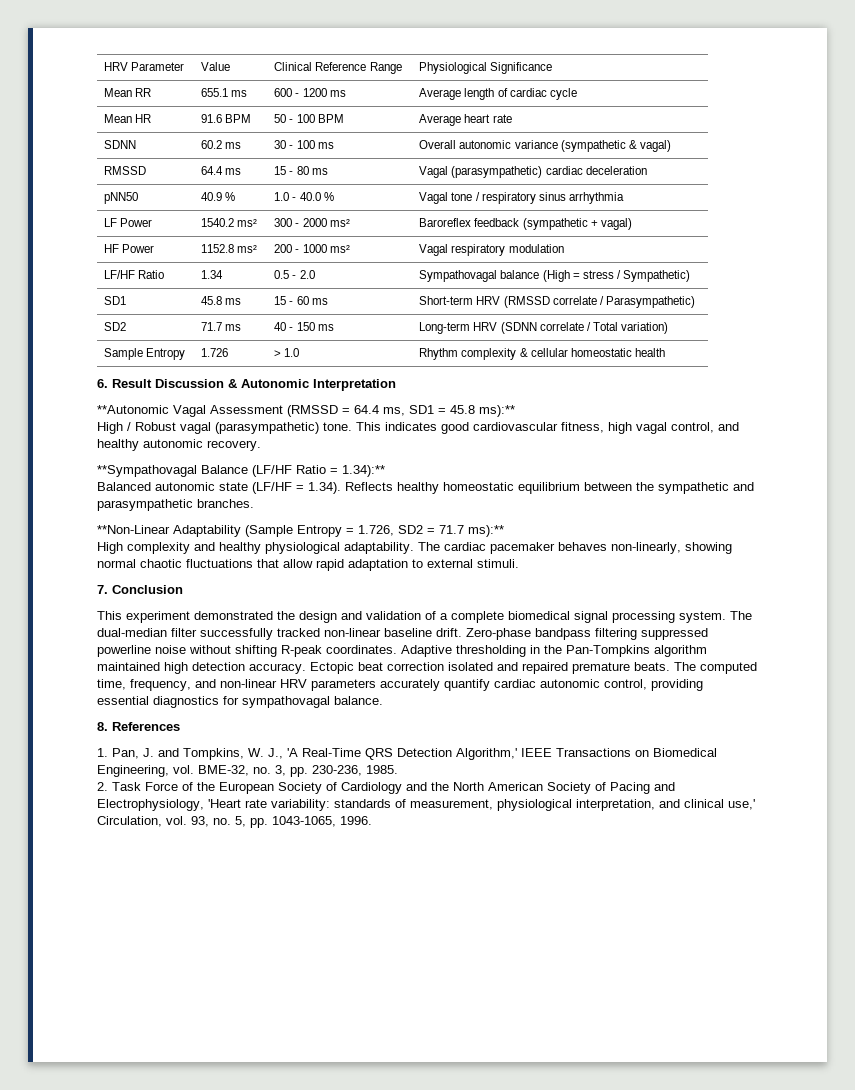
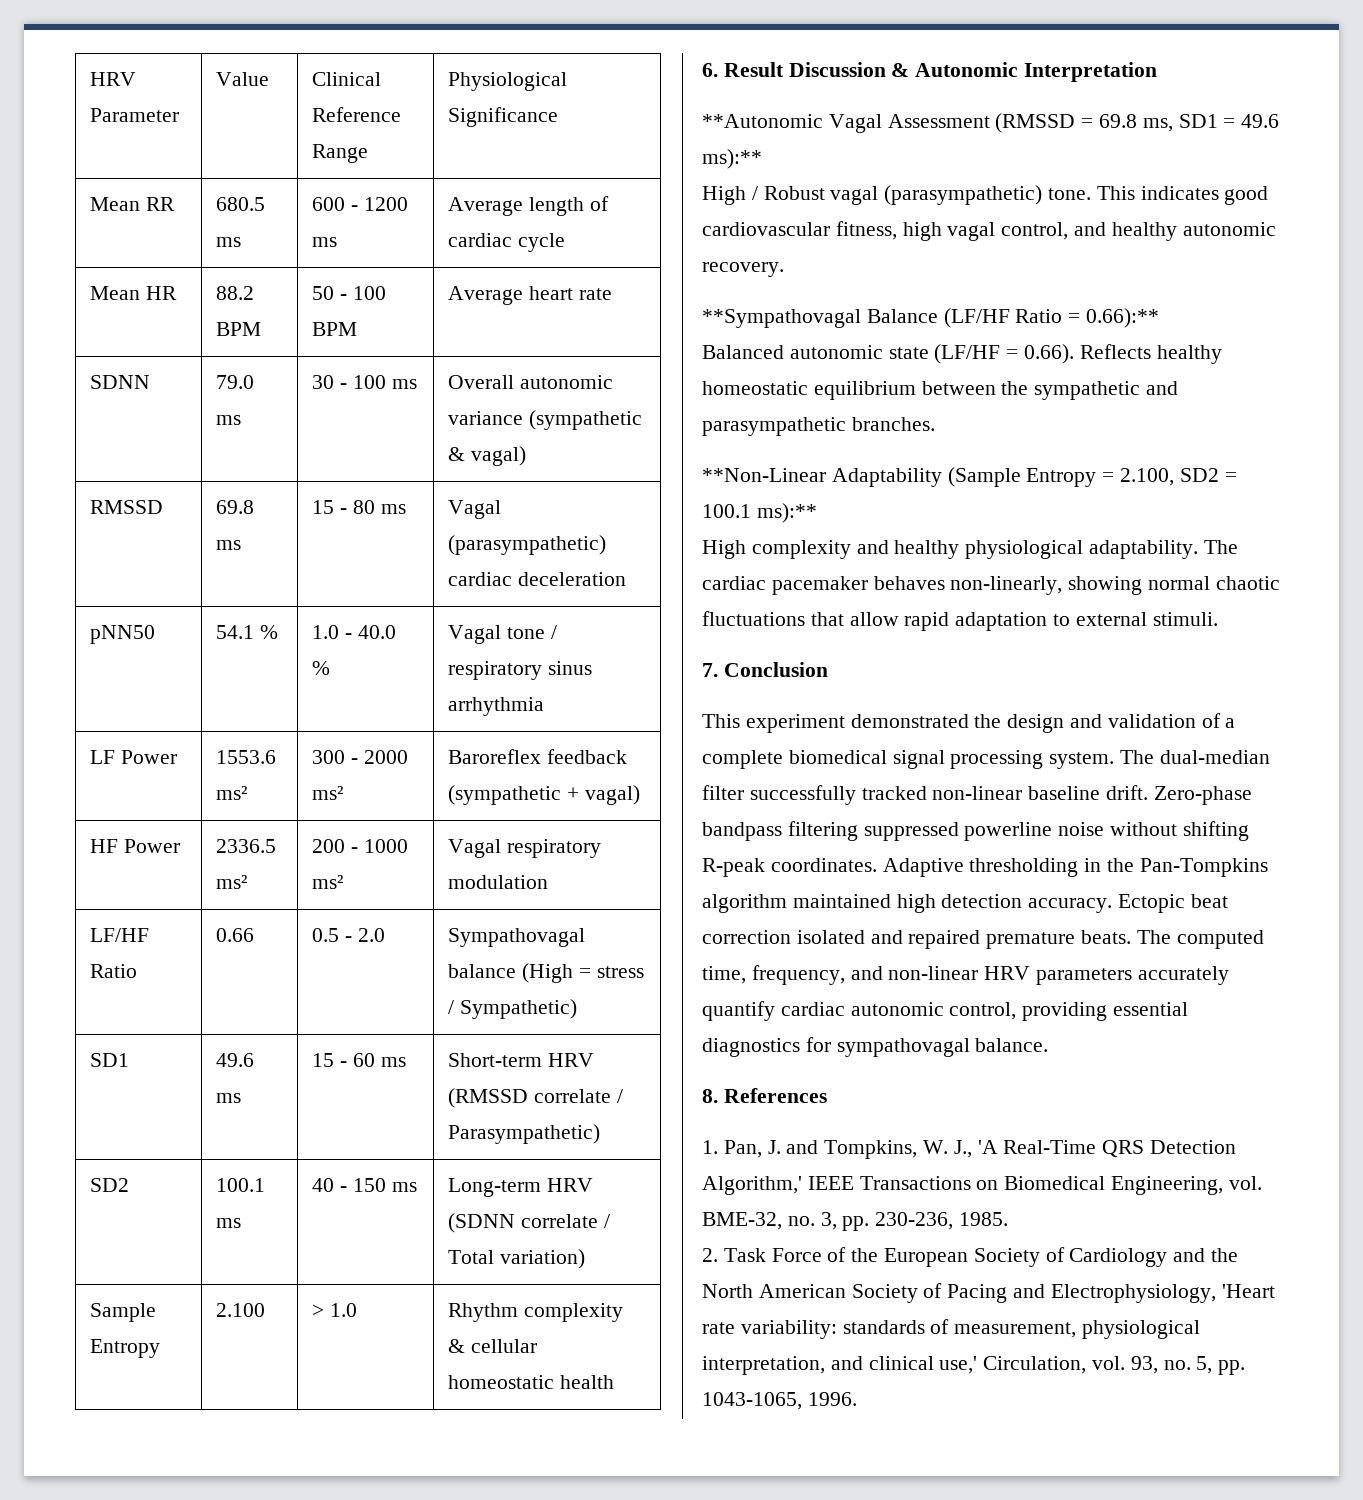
- Mean RR | 655.1 ms | 600 - 1200 ms | Average length of cardiac cycle
+ Mean RR | 680.5 ms | 600 - 1200 ms | Average length of cardiac cycle
- Mean HR | 91.6 BPM | 50 - 100 BPM | Average heart rate
+ Mean HR | 88.2 BPM | 50 - 100 BPM | Average heart rate
- SDNN | 60.2 ms | 30 - 100 ms | Overall autonomic variance (sympathetic & vagal)
+ SDNN | 79.0 ms | 30 - 100 ms | Overall autonomic variance (sympathetic & vagal)
- RMSSD | 64.4 ms | 15 - 80 ms | Vagal (parasympathetic) cardiac deceleration
+ RMSSD | 69.8 ms | 15 - 80 ms | Vagal (parasympathetic) cardiac deceleration
- pNN50 | 40.9 % | 1.0 - 40.0 % | Vagal tone / respiratory sinus arrhythmia
+ pNN50 | 54.1 % | 1.0 - 40.0 % | Vagal tone / respiratory sinus arrhythmia
- LF Power | 1540.2 ms² | 300 - 2000 ms² | Baroreflex feedback (sympathetic + vagal)
+ LF Power | 1553.6 ms² | 300 - 2000 ms² | Baroreflex feedback (sympathetic + vagal)
- HF Power | 1152.8 ms² | 200 - 1000 ms² | Vagal respiratory modulation
+ HF Power | 2336.5 ms² | 200 - 1000 ms² | Vagal respiratory modulation
- LF/HF Ratio | 1.34 | 0.5 - 2.0 | Sympathovagal balance (High = stress / Sympathetic)
+ LF/HF Ratio | 0.66 | 0.5 - 2.0 | Sympathovagal balance (High = stress / Sympathetic)
- SD1 | 45.8 ms | 15 - 60 ms | Short-term HRV (RMSSD correlate / Parasympathetic)
+ SD1 | 49.6 ms | 15 - 60 ms | Short-term HRV (RMSSD correlate / Parasympathetic)
- SD2 | 71.7 ms | 40 - 150 ms | Long-term HRV (SDNN correlate / Total variation)
+ SD2 | 100.1 ms | 40 - 150 ms | Long-term HRV (SDNN correlate / Total variation)
- Sample Entropy | 1.726 | > 1.0 | Rhythm complexity & cellular homeostatic health
+ Sample Entropy | 2.100 | > 1.0 | Rhythm complexity & cellular homeostatic health
- **Autonomic Vagal Assessment (RMSSD = 64.4 ms, SD1 = 45.8 ms):**
+ **Autonomic Vagal Assessment (RMSSD = 69.8 ms, SD1 = 49.6 ms):**
- **Sympathovagal Balance (LF/HF Ratio = 1.34):**
+ **Sympathovagal Balance (LF/HF Ratio = 0.66):**
- Balanced autonomic state (LF/HF = 1.34). Reflects healthy homeostatic equilibrium between the sympathetic and parasympathetic branches.
+ Balanced autonomic state (LF/HF = 0.66). Reflects healthy homeostatic equilibrium between the sympathetic and parasympathetic branches.
- **Non-Linear Adaptability (Sample Entropy = 1.726, SD2 = 71.7 ms):**
+ **Non-Linear Adaptability (Sample Entropy = 2.100, SD2 = 100.1 ms):**

